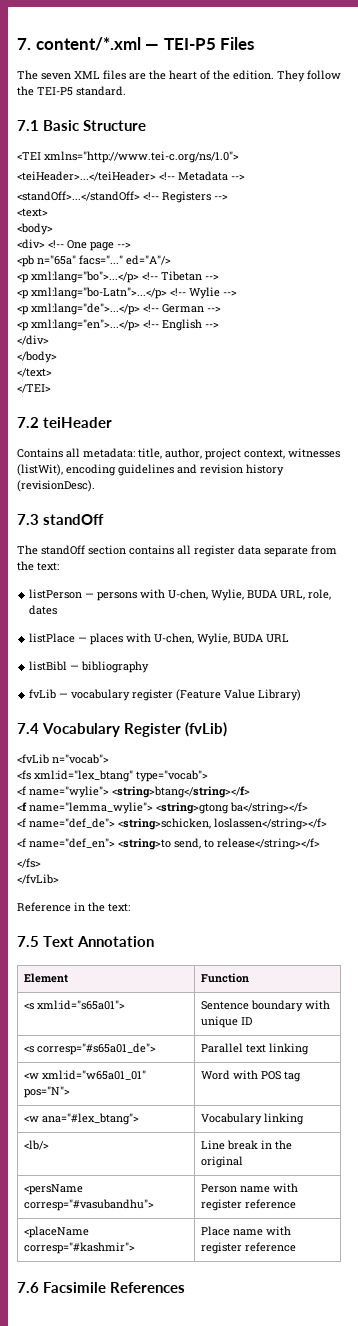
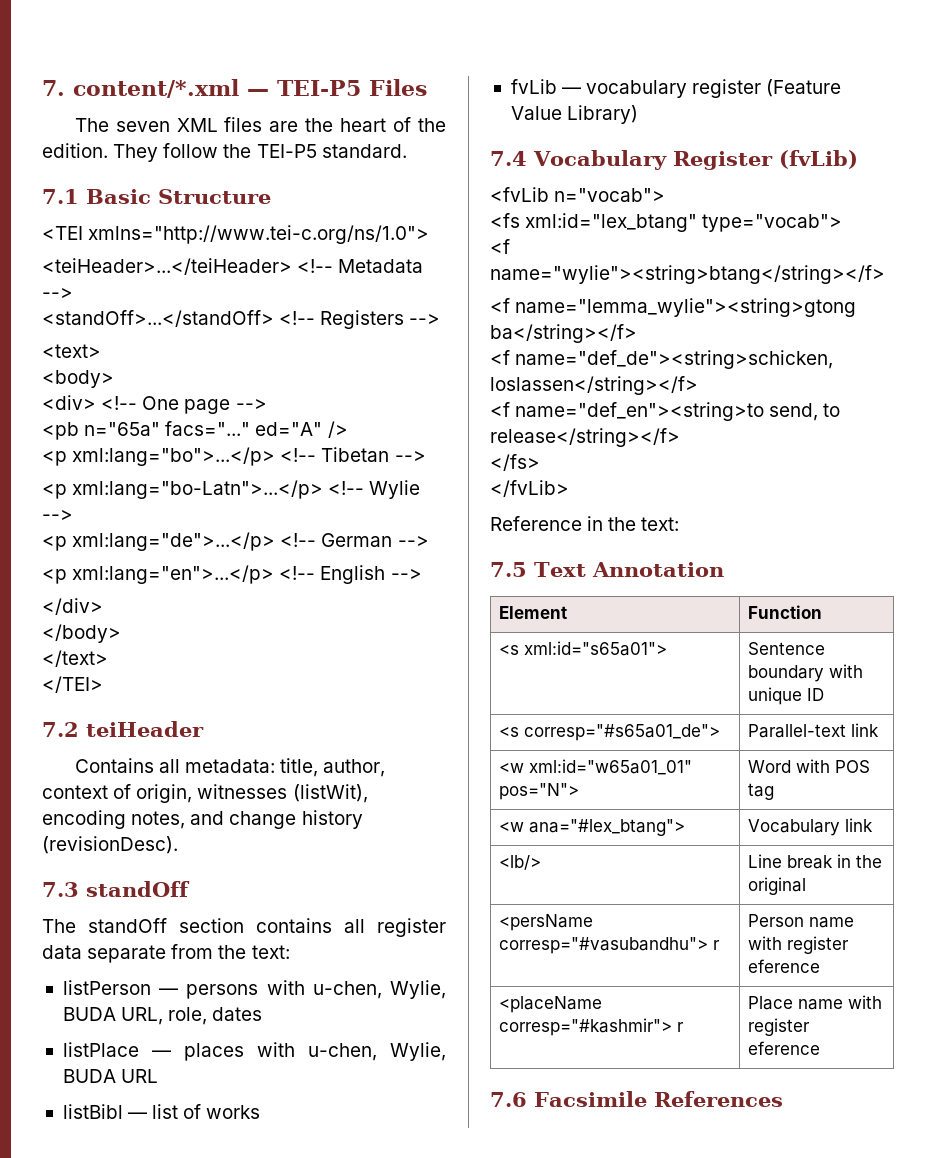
- <pb n="65a" facs="..." ed="A"/>
+ <pb n="65a" facs="..." ed="A" />
- Contains all metadata: title, author, project context, witnesses (listWit), encoding guidelines and revision history (revisionDesc).
+ Contains all metadata: title, author, context of origin, witnesses (listWit), encoding notes, and change history (revisionDesc).
- listPerson — persons with U-chen, Wylie, BUDA URL, role, dates
+ listPerson — persons with u-chen, Wylie, BUDA URL, role, dates
- listPlace — places with U-chen, Wylie, BUDA URL
+ listPlace — places with u-chen, Wylie, BUDA URL
- listBibl — bibliography
+ listBibl — list of works
- <f name="wylie"> <string>btang</string></f>
- <f name="lemma_wylie"> <string>gtong ba</string></f>
+ <f name="wylie"><string>btang</string></f>
+ <f name="lemma_wylie"><string>gtong ba</string></f>
- <f name="def_de"> <string>schicken, loslassen</string></f>
+ <f name="def_de"><string>schicken, loslassen</string></f>
- <f name="def_en"> <string>to send, to release</string></f>
+ <f name="def_en"><string>to send, to release</string></f>
- <s corresp="#s65a01_de"> | Parallel text linking
+ <s corresp="#s65a01_de"> | Parallel-text link
- <w ana="#lex_btang"> | Vocabulary linking
+ <w ana="#lex_btang"> | Vocabulary link
- <persName corresp="#vasubandhu"> | Person name with register reference
+ <persName corresp="#vasubandhu"> r | Person name with register eference
- <placeName corresp="#kashmir"> | Place name with register reference
+ <placeName corresp="#kashmir"> r | Place name with register eference

